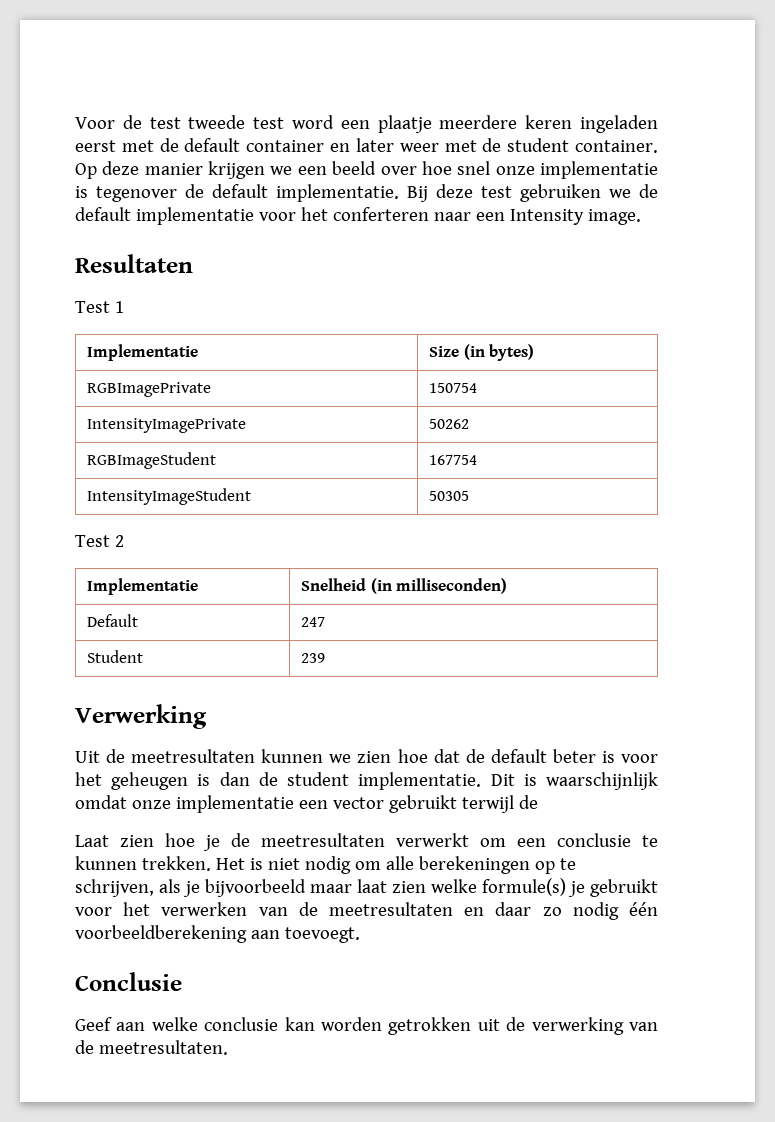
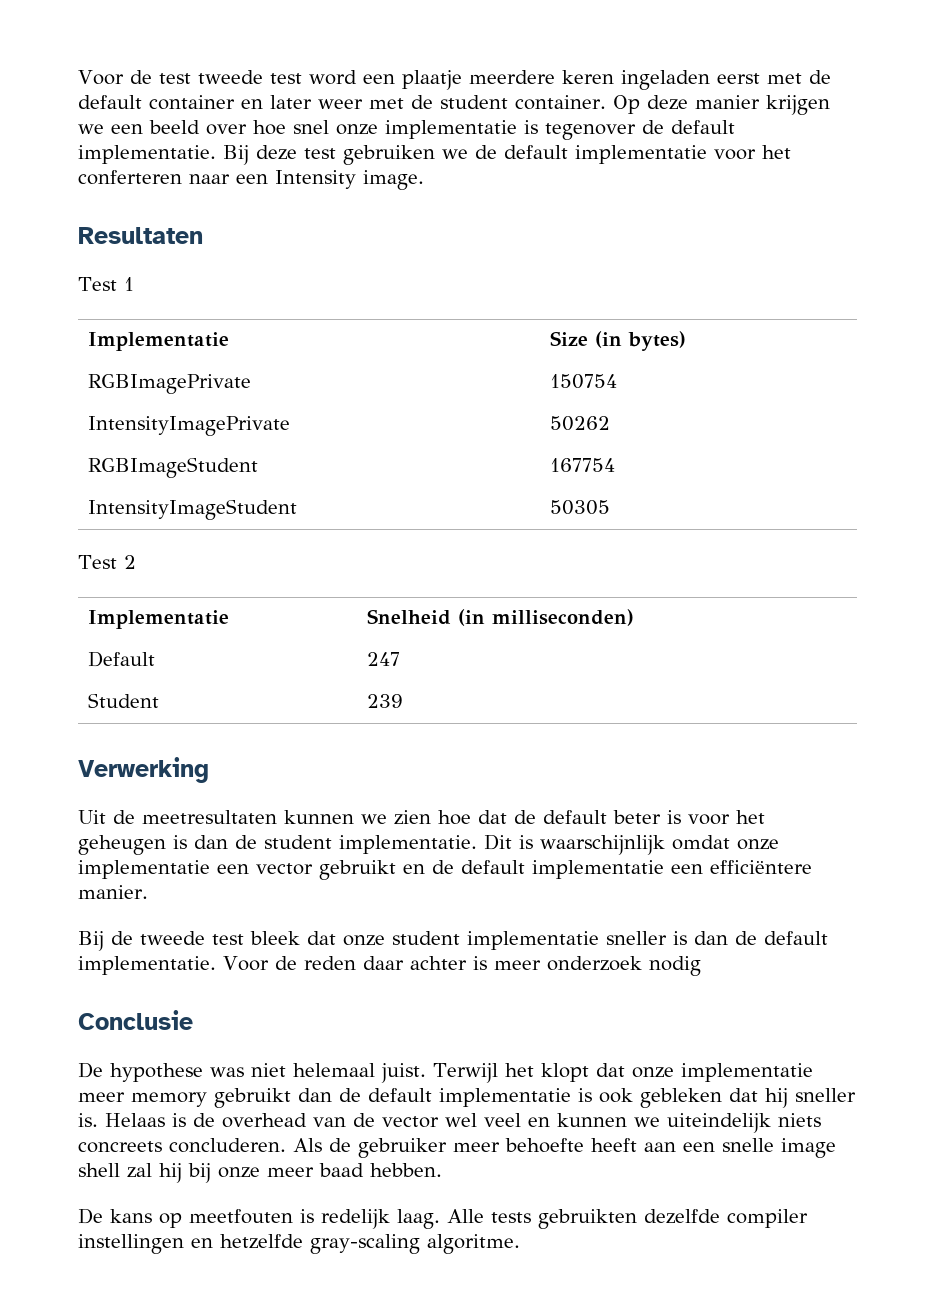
- Dit is waarschijnlijk omdat onze implementatie een vector gebruikt terwijl de
- Laat zien hoe je de meetresultaten verwerkt om een conclusie te kunnen trekken. Het is niet nodig om alle berekeningen op te schrijven, als je bijvoorbeeld maar laat zien welke formule(s) je gebruikt voor het verwerken van de meetresultaten en daar zo nodig één voorbeeldberekening aan toevoegt.
+ Dit is waarschijnlijk omdat onze implementatie een vector gebruikt en de default implementatie een efficiëntere manier.
+ Bij de tweede test bleek dat onze student implementatie sneller is dan de default implementatie. Voor de reden daar achter is meer onderzoek nodig
  Conclusie
- Geef aan welke conclusie kan worden getrokken uit de verwerking van de meetresultaten.
+ De hypothese was niet helemaal juist. Terwijl het klopt dat onze implementatie meer memory gebruikt dan de default implementatie is ook gebleken dat hij sneller is. Helaas is de overhead van de vector wel veel en kunnen we uiteindelijk niets concreets concluderen. Als de gebruiker meer behoefte heeft aan een snelle image shell zal hij bij onze meer baad hebben.
+ De kans op meetfouten is redelijk laag. Alle tests gebruikten dezelfde compiler instellingen en hetzelfde gray-scaling algoritme.

